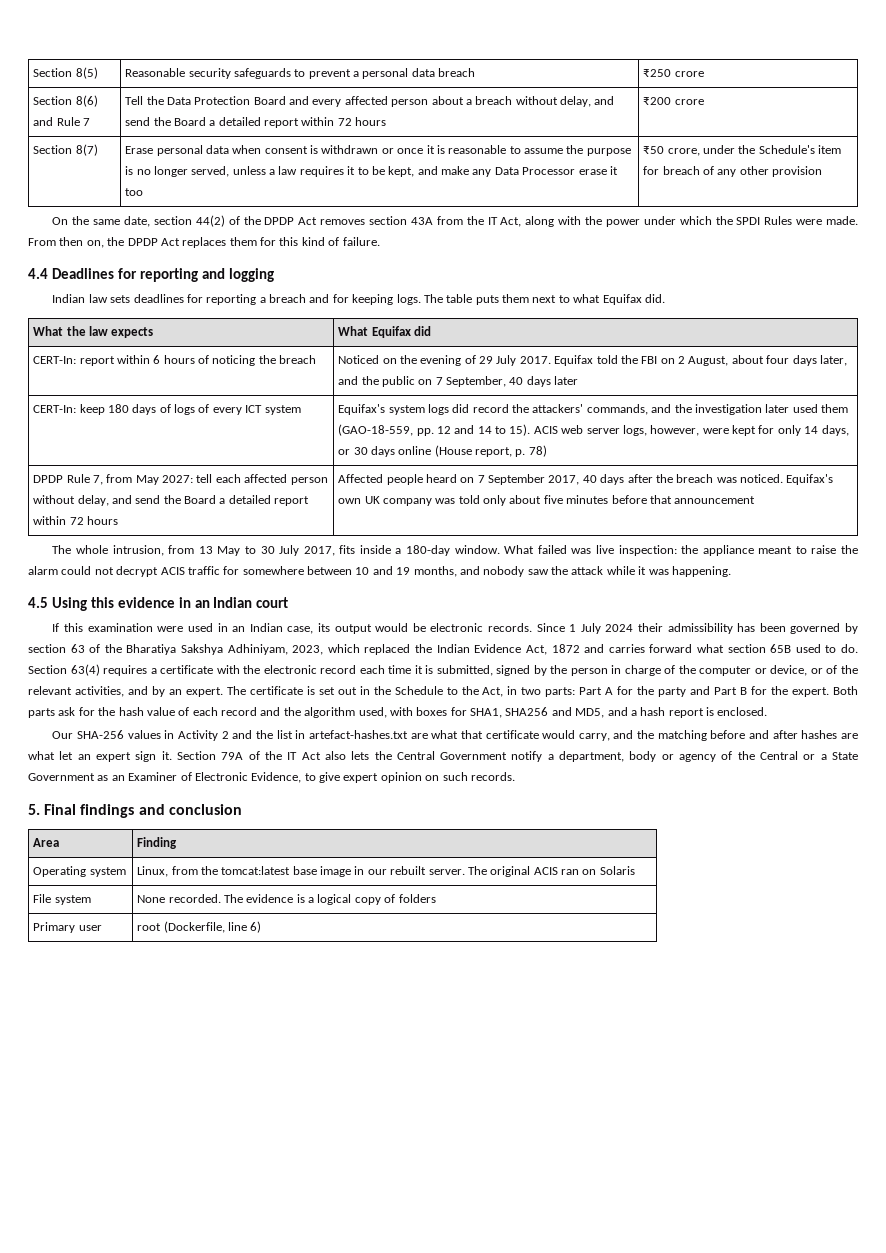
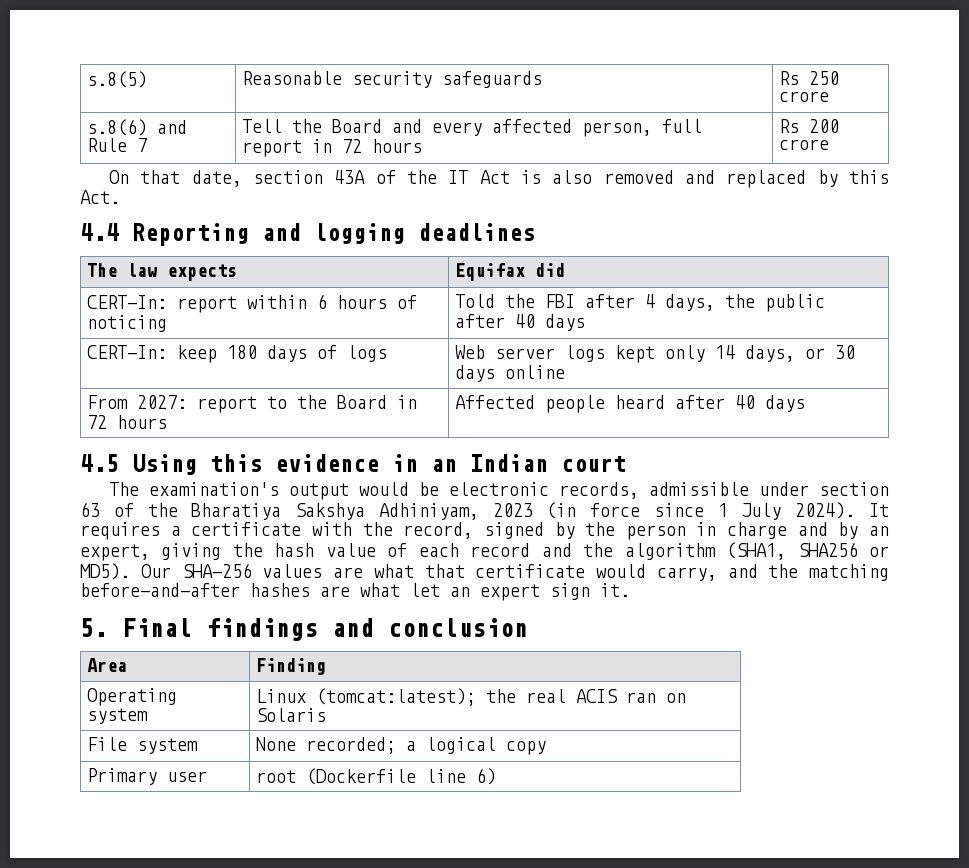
- Section 8(5) | Reasonable security safeguards to prevent a personal data breach | ₹250 crore
- Section 8(6) and Rule 7 | Tell the Data Protection Board and every affected person about a breach without delay, and send the Board a detailed report within 72 hours | ₹200 crore
- Section 8(7) | Erase personal data when consent is withdrawn or once it is reasonable to assume the purpose is no longer served, unless a law requires it to be kept, and make any Data Processor erase it too | ₹50 crore, under the Schedule's item for breach of any other provision
+ s.8(5) | Reasonable security safeguards | Rs 250 crore
+ s.8(6) and Rule 7 | Tell the Board and every affected person, full report in 72 hours | Rs 200 crore
- On the same date, section 44(2) of the DPDP Act removes section 43A from the IT Act, along with the power under which the SPDI Rules were made. From then on, the DPDP Act replaces them for this kind of failure.
- 4.4 Deadlines for reporting and logging
- Indian law sets deadlines for reporting a breach and for keeping logs. The table puts them next to what Equifax did.
- What the law expects | What Equifax did
+ On that date, section 43A of the IT Act is also removed and replaced by this Act.
+ 4.4 Reporting and logging deadlines
+ The law expects | Equifax did
- CERT-In: report within 6 hours of noticing the breach | Noticed on the evening of 29 July 2017. Equifax told the FBI on 2 August, about four days later, and the public on 7 September, 40 days later
+ CERT-In: report within 6 hours of noticing | Told the FBI after 4 days, the public after 40 days
- CERT-In: keep 180 days of logs of every ICT system | Equifax's system logs did record the attackers' commands, and the investigation later used them (GAO-18-559, pp. 12 and 14 to 15). ACIS web server logs, however, were kept for only 14 days, or 30 days online (House report, p. 78)
- DPDP Rule 7, from May 2027: tell each affected person without delay, and send the Board a detailed report within 72 hours | Affected people heard on 7 September 2017, 40 days after the breach was noticed. Equifax's own UK company was told only about five minutes before that announcement
- The whole intrusion, from 13 May to 30 July 2017, fits inside a 180-day window. What failed was live inspection: the appliance meant to raise the alarm could not decrypt ACIS traffic for somewhere between 10 and 19 months, and nobody saw the attack while it was happening.
+ CERT-In: keep 180 days of logs | Web server logs kept only 14 days, or 30 days online
+ From 2027: report to the Board in 72 hours | Affected people heard after 40 days
- If this examination were used in an Indian case, its output would be electronic records. Since 1 July 2024 their admissibility has been governed by section 63 of the Bharatiya Sakshya Adhiniyam, 2023, which replaced the Indian Evidence Act, 1872 and carries forward what section 65B used to do. Section 63(4) requires a certificate with the electronic record each time it is submitted, signed by the person in charge of the computer or device, or of the relevant activities, and by an expert. The certificate is set out in the Schedule to the Act, in two parts: Part A for the party and Part B for the expert. Both parts ask for the hash value of each record and the algorithm used, with boxes for SHA1, SHA256 and MD5, and a hash report is enclosed.
- Our SHA-256 values in Activity 2 and the list in artefact-hashes.txt are what that certificate would carry, and the matching before and after hashes are what let an expert sign it. Section 79A of the IT Act also lets the Central Government notify a department, body or agency of the Central or a State Government as an Examiner of Electronic Evidence, to give expert opinion on such records.
+ The examination's output would be electronic records, admissible under section 63 of the Bharatiya Sakshya Adhiniyam, 2023 (in force since 1 July 2024). It requires a certificate with the record, signed by the person in charge and by an expert, giving the hash value of each record and the algorithm (SHA1, SHA256 or MD5). Our SHA-256 values are what that certificate would carry, and the matching before-and-after hashes are what let an expert sign it.
- Operating system | Linux, from the tomcat:latest base image in our rebuilt server. The original ACIS ran on Solaris
+ Operating system | Linux (tomcat:latest); the real ACIS ran on Solaris
- File system | None recorded. The evidence is a logical copy of folders
+ File system | None recorded; a logical copy
- Primary user | root (Dockerfile, line 6)
+ Primary user | root (Dockerfile line 6)

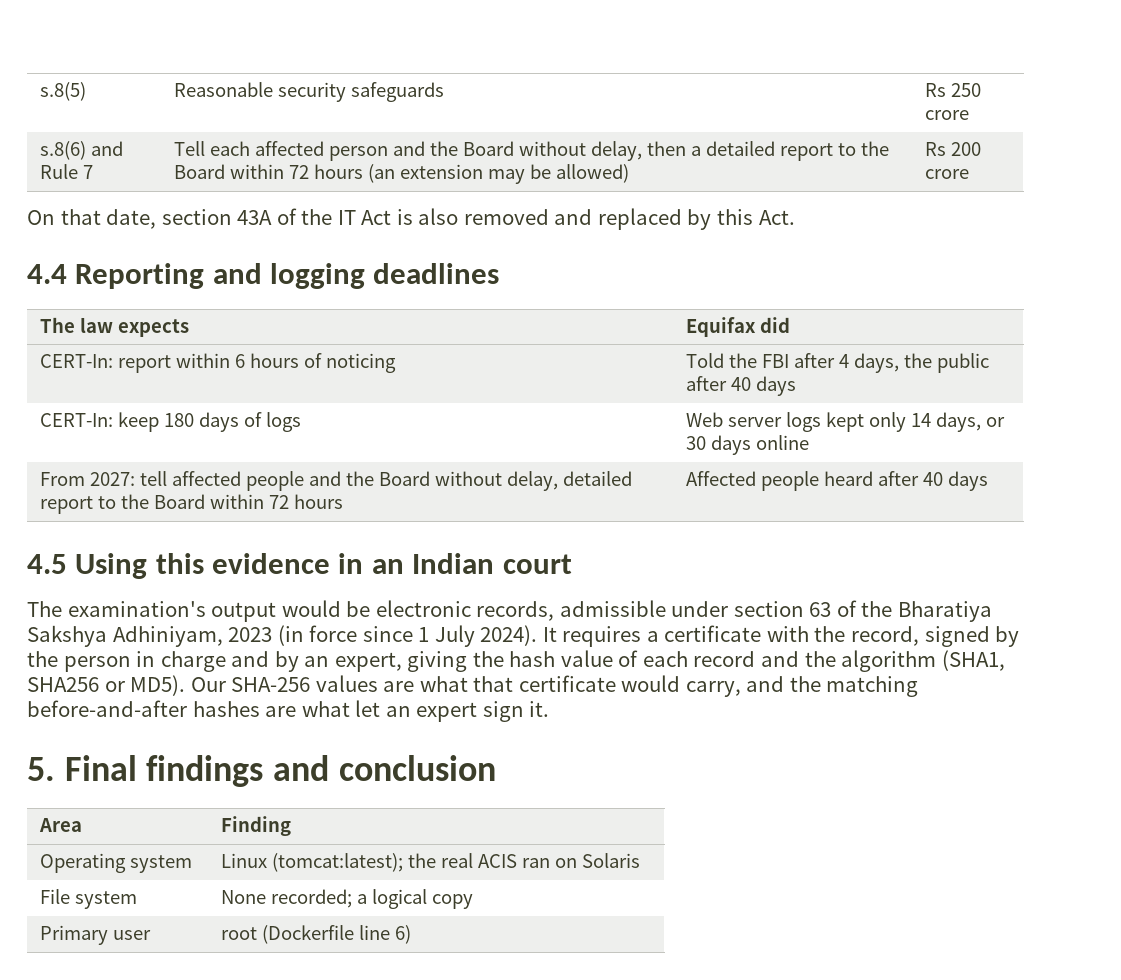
- s.8(6) and Rule 7 | Tell the Board and every affected person, full report in 72 hours | Rs 200 crore
+ s.8(6) and Rule 7 | Tell each affected person and the Board without delay, then a detailed report to the Board within 72 hours (an extension may be allowed) | Rs 200 crore
- From 2027: report to the Board in 72 hours | Affected people heard after 40 days
+ From 2027: tell affected people and the Board without delay, detailed report to the Board within 72 hours | Affected people heard after 40 days

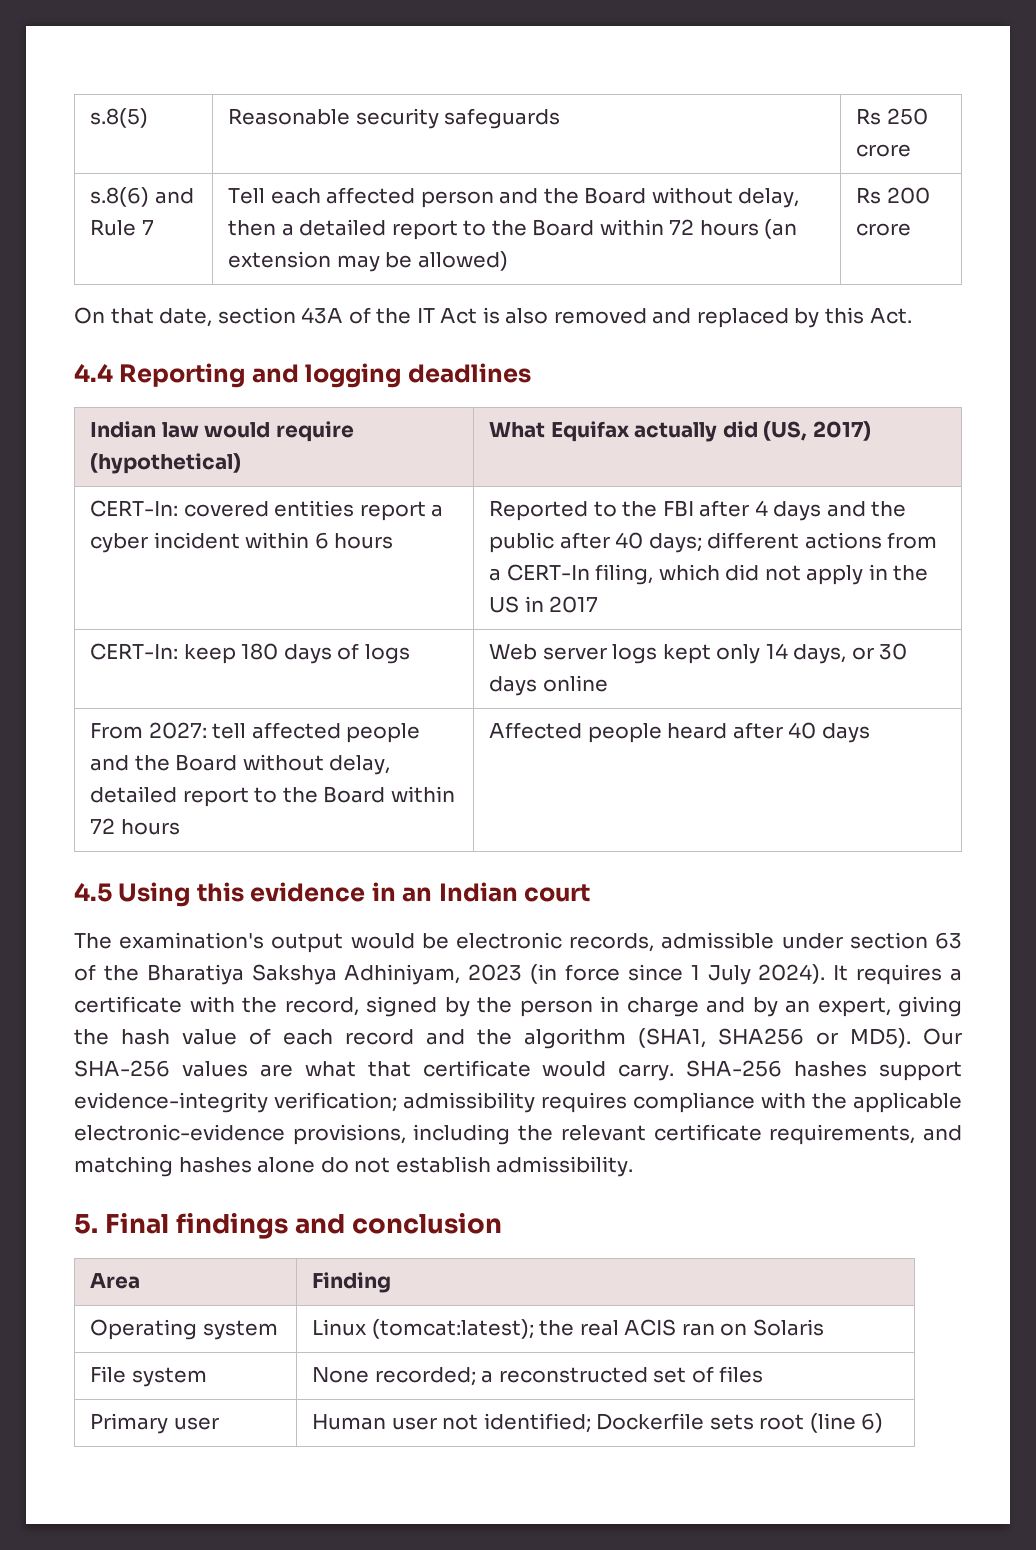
- The law expects | Equifax did
- CERT-In: report within 6 hours of noticing | Told the FBI after 4 days, the public after 40 days
+ Indian law would require (hypothetical) | What Equifax actually did (US, 2017)
+ CERT-In: covered entities report a cyber incident within 6 hours | Reported to the FBI after 4 days and the public after 40 days; different actions from a CERT-In filing, which did not apply in the US in 2017
- Our SHA-256 values are what that certificate would carry, and the matching before-and-after hashes are what let an expert sign it.
+ Our SHA-256 values are what that certificate would carry. SHA-256 hashes support evidence-integrity verification; admissibility requires compliance with the applicable electronic-evidence provisions, including the relevant certificate requirements, and matching hashes alone do not establish admissibility.
- File system | None recorded; a logical copy
- Primary user | root (Dockerfile line 6)
+ File system | None recorded; a reconstructed set of files
+ Primary user | Human user not identified; Dockerfile sets root (line 6)

